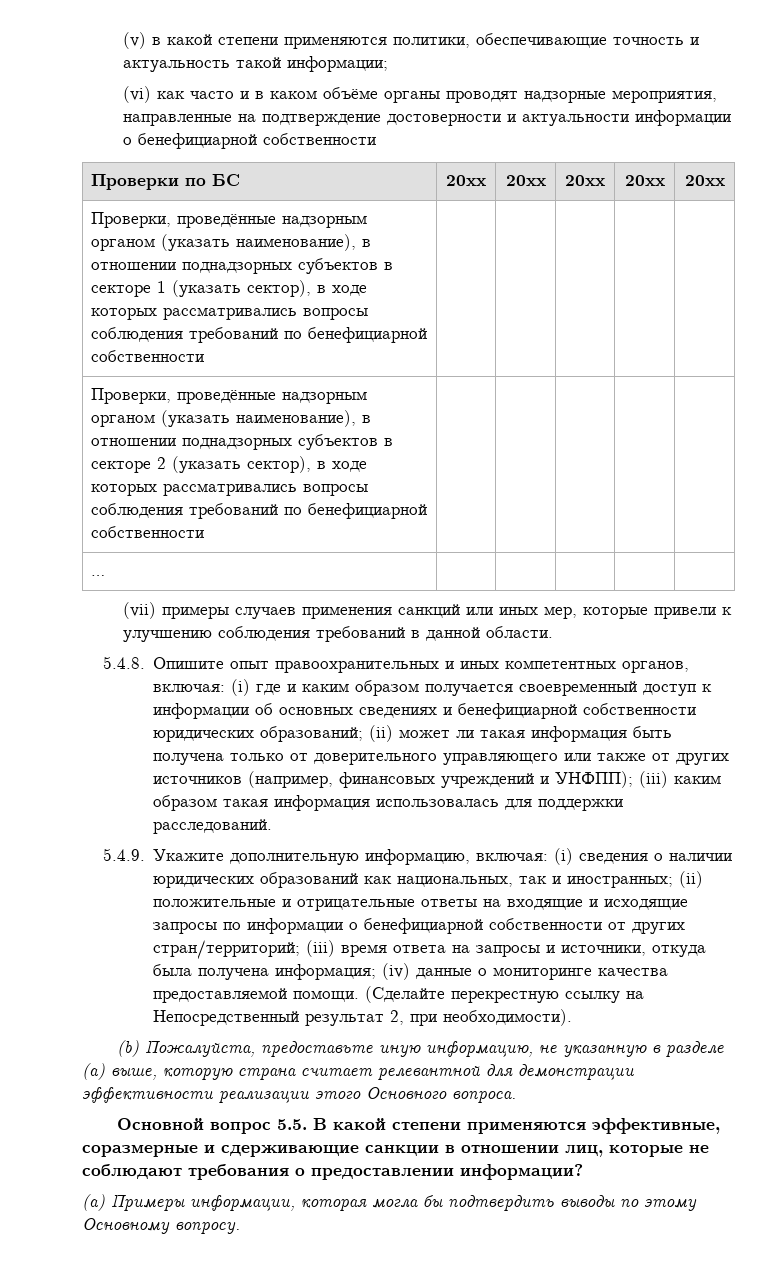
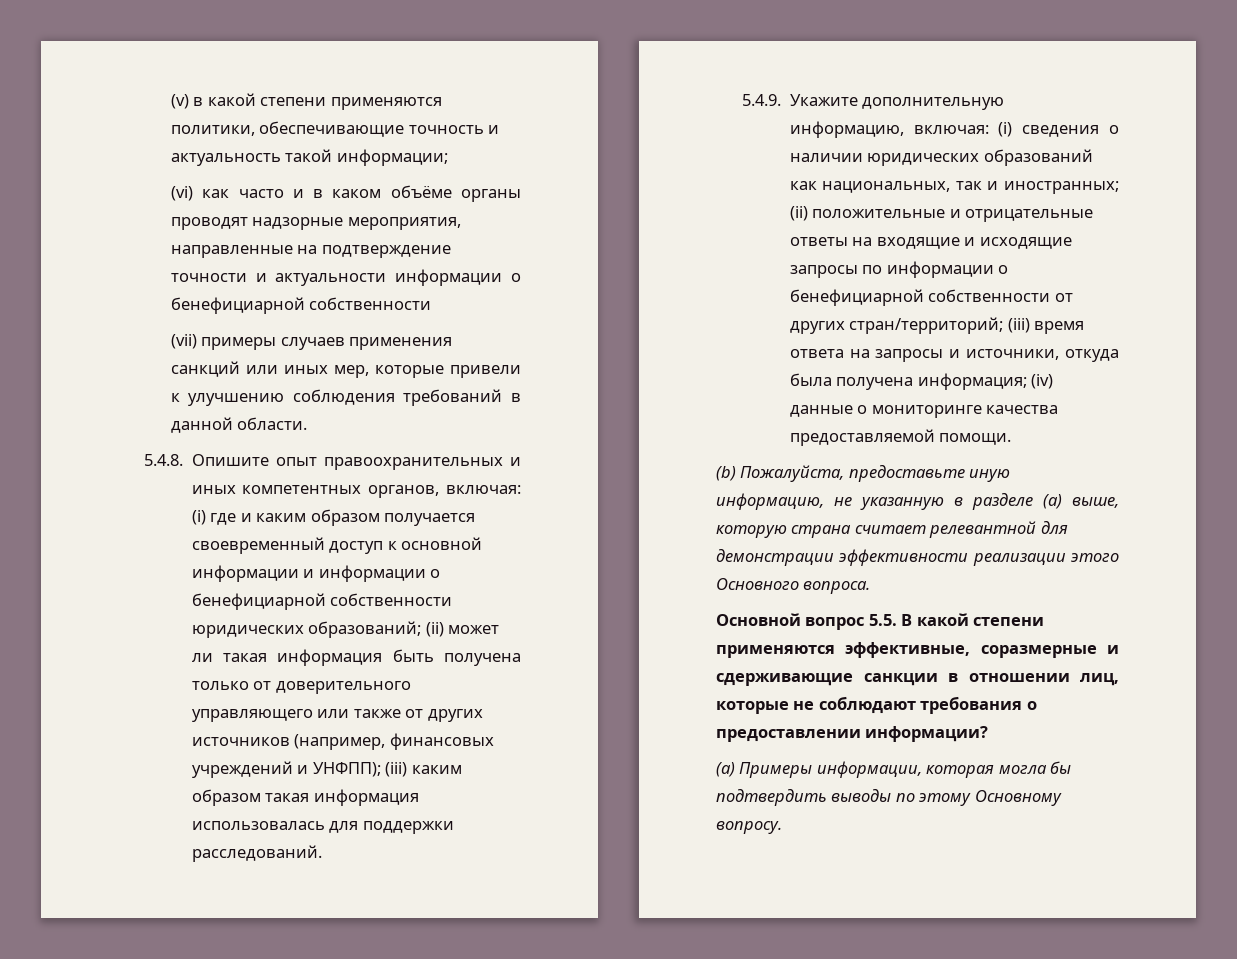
- (vi) как часто и в каком объёме органы проводят надзорные мероприятия, направленные на подтверждение достоверности и актуальности информации о бенефициарной собственности
+ (vi) как часто и в каком объёме органы проводят надзорные мероприятия, направленные на подтверждение точности и актуальности информации о бенефициарной собственности
- Проверки по БС | 20xx | 20xx | 20xx | 20xx | 20xx
- Проверки, проведённые надзорным органом (указать наименование), в отношении поднадзорных субъектов в секторе 1 (указать сектор), в ходе которых рассматривались вопросы соблюдения требований по бенефициарной собственности | | | | |
- Проверки, проведённые надзорным органом (указать наименование), в отношении поднадзорных субъектов в секторе 2 (указать сектор), в ходе которых рассматривались вопросы соблюдения требований по бенефициарной собственности | | | | |
- … | | | | |
- 5.4.8. Опишите опыт правоохранительных и иных компетентных органов, включая: (i) где и каким образом получается своевременный доступ к информации об основных сведениях и бенефициарной собственности юридических образований; (ii) может ли такая информация быть получена только от доверительного управляющего или также от других источников (например, финансовых учреждений и УНФПП); (iii) каким образом такая информация использовалась для поддержки расследований.
+ 5.4.8. Опишите опыт правоохранительных и иных компетентных органов, включая: (i) где и каким образом получается своевременный доступ к основной информации и информации о бенефициарной собственности юридических образований; (ii) может ли такая информация быть получена только от доверительного управляющего или также от других источников (например, финансовых учреждений и УНФПП); (iii) каким образом такая информация использовалась для поддержки расследований.
- (Сделайте перекрестную ссылку на Непосредственный результат 2, при необходимости).

